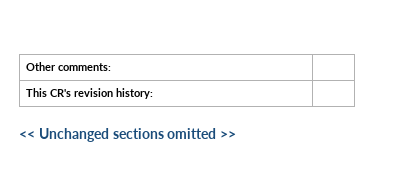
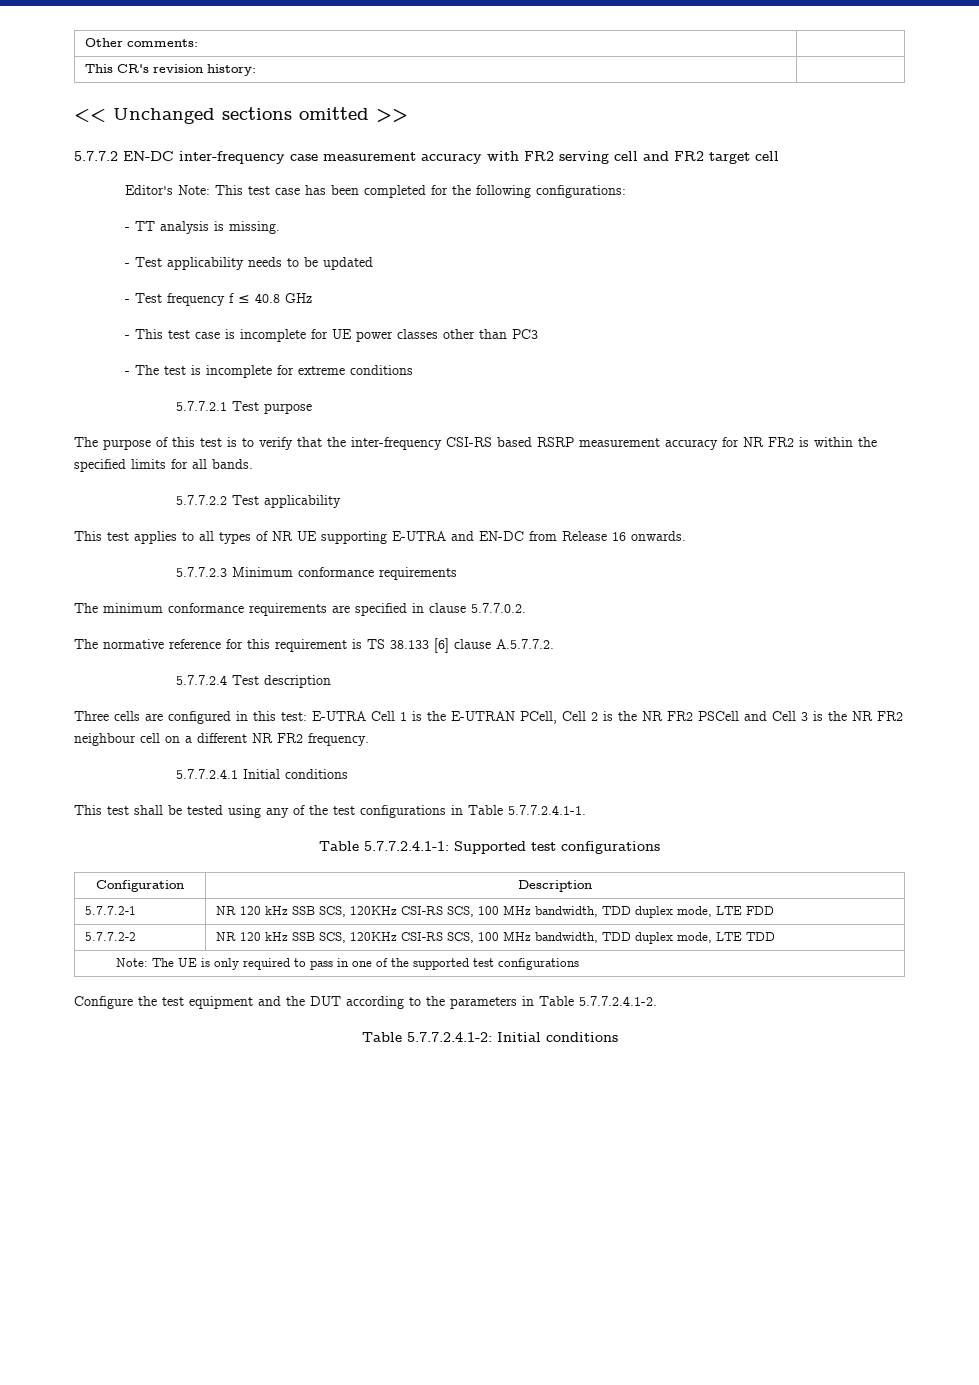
+ 5.7.7.2 EN-DC inter-frequency case measurement accuracy with FR2 serving cell and FR2 target cell
+ Editor's Note: This test case has been completed for the following configurations:
+ - TT analysis is missing.
+ - Test applicability needs to be updated
+ - Test frequency f ≤ 40.8 GHz
+ - This test case is incomplete for UE power classes other than PC3
+ - The test is incomplete for extreme conditions
+ 5.7.7.2.1 Test purpose
+ The purpose of this test is to verify that the inter-frequency CSI-RS based RSRP measurement accuracy for NR FR2 is within the specified limits for all bands.
+ 5.7.7.2.2 Test applicability
+ This test applies to all types of NR UE supporting E-UTRA and EN-DC from Release 16 onwards.
+ 5.7.7.2.3 Minimum conformance requirements
+ The minimum conformance requirements are specified in clause 5.7.7.0.2.
+ The normative reference for this requirement is TS 38.133 [6] clause A.5.7.7.2.
+ 5.7.7.2.4 Test description
+ Three cells are configured in this test: E-UTRA Cell 1 is the E-UTRAN PCell, Cell 2 is the NR FR2 PSCell and Cell 3 is the NR FR2 neighbour cell on a different NR FR2 frequency.
+ 5.7.7.2.4.1 Initial conditions
+ This test shall be tested using any of the test configurations in Table 5.7.7.2.4.1-1.
+ Table 5.7.7.2.4.1-1: Supported test configurations
+ Configuration | Description
+ 5.7.7.2-1 | NR 120 kHz SSB SCS, 120KHz CSI-RS SCS, 100 MHz bandwidth, TDD duplex mode, LTE FDD
+ 5.7.7.2-2 | NR 120 kHz SSB SCS, 120KHz CSI-RS SCS, 100 MHz bandwidth, TDD duplex mode, LTE TDD
+ Note: The UE is only required to pass in one of the supported test configurations
+ Configure the test equipment and the DUT according to the parameters in Table 5.7.7.2.4.1-2.
+ Table 5.7.7.2.4.1-2: Initial conditions

